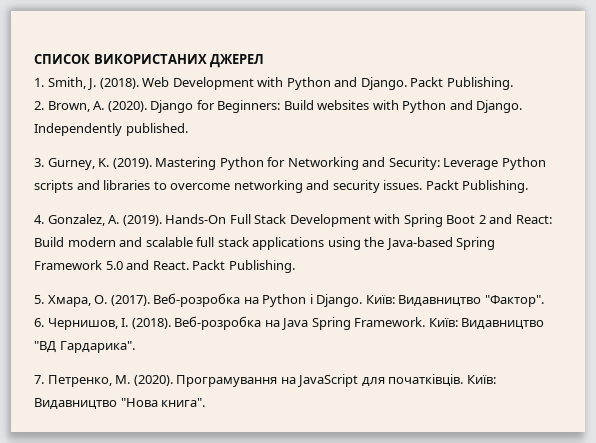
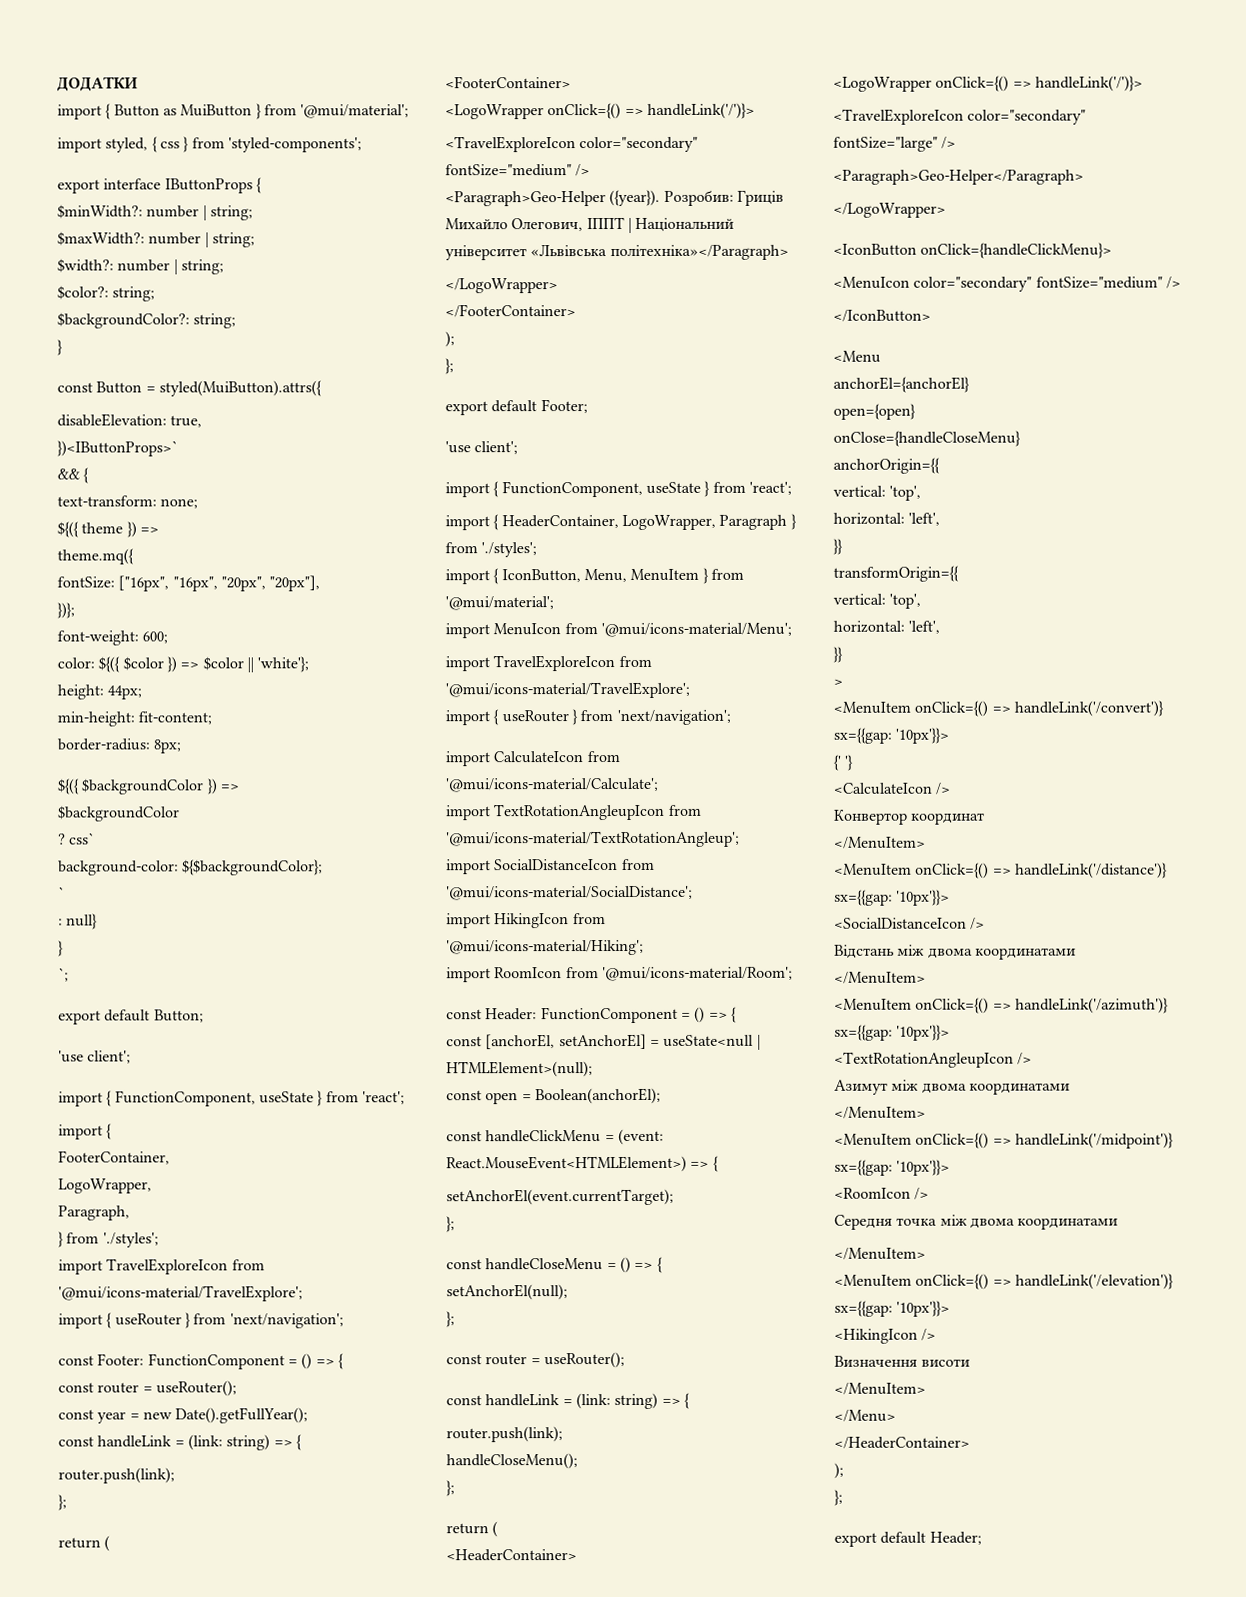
- СПИСОК ВИКОРИСТАНИХ ДЖЕРЕЛ
- 1. Smith, J. (2018). Web Development with Python and Django. Packt Publishing.
- 2. Brown, A. (2020). Django for Beginners: Build websites with Python and Django. Independently published.
- 3. Gurney, K. (2019). Mastering Python for Networking and Security: Leverage Python scripts and libraries to overcome networking and security issues. Packt Publishing.
- 4. Gonzalez, A. (2019). Hands-On Full Stack Development with Spring Boot 2 and React: Build modern and scalable full stack applications using the Java-based Spring Framework 5.0 and React. Packt Publishing.
- 5. Хмара, О. (2017). Веб-розробка на Python і Django. Київ: Видавництво "Фактор".
- 6. Чернишов, І. (2018). Веб-розробка на Java Spring Framework. Київ: Видавництво "ВД Гардарика".
- 7. Петренко, М. (2020). Програмування на JavaScript для початківців. Київ: Видавництво "Нова книга".
+ ДОДАТКИ
+ import { Button as MuiButton } from '@mui/material';
+ import styled, { css } from 'styled-components';
+ export interface IButtonProps {
+ $minWidth?: number | string;
+ $maxWidth?: number | string;
+ $width?: number | string;
+ $color?: string;
+ $backgroundColor?: string;
+ }
+ const Button = styled(MuiButton).attrs({
+ disableElevation: true,
+ })<IButtonProps>`
+ && {
+ text-transform: none;
+ ${({ theme }) =>
+ theme.mq({
+ fontSize: ["16px", "16px", "20px", "20px"],
+ })};
+ font-weight: 600;
+ color: ${({ $color }) => $color || 'white'};
+ height: 44px;
+ min-height: fit-content;
+ border-radius: 8px;
+ ${({ $backgroundColor }) =>
+ $backgroundColor
+ ? css`
+ background-color: ${$backgroundColor};
+ `
+ : null}
+ }
+ `;
+ export default Button;
+ 'use client';
+ import { FunctionComponent, useState } from 'react';
+ import {
+ FooterContainer,
+ LogoWrapper,
+ Paragraph,
+ } from './styles';
+ import TravelExploreIcon from '@mui/icons-material/TravelExplore';
+ import { useRouter } from 'next/navigation';
+ const Footer: FunctionComponent = () => {
+ const router = useRouter();
+ const year = new Date().getFullYear();
+ const handleLink = (link: string) => {
+ router.push(link);
+ };
+ return (
+ <FooterContainer>
+ <LogoWrapper onClick={() => handleLink('/')}>
+ <TravelExploreIcon color="secondary" fontSize="medium" />
+ <Paragraph>Geo-Helper ({year}). Розробив: Гриців Михайло Олегович, ІППТ | Національний університет «Львівська політехніка»</Paragraph>
+ </LogoWrapper>
+ </FooterContainer>
+ );
+ };
+ export default Footer;
+ 'use client';
+ import { FunctionComponent, useState } from 'react';
+ import { HeaderContainer, LogoWrapper, Paragraph } from './styles';
+ import { IconButton, Menu, MenuItem } from '@mui/material';
+ import MenuIcon from '@mui/icons-material/Menu';
+ import TravelExploreIcon from '@mui/icons-material/TravelExplore';
+ import { useRouter } from 'next/navigation';
+ import CalculateIcon from '@mui/icons-material/Calculate';
+ import TextRotationAngleupIcon from '@mui/icons-material/TextRotationAngleup';
+ import SocialDistanceIcon from '@mui/icons-material/SocialDistance';
+ import HikingIcon from '@mui/icons-material/Hiking';
+ import RoomIcon from '@mui/icons-material/Room';
+ const Header: FunctionComponent = () => {
+ const [anchorEl, setAnchorEl] = useState<null | HTMLElement>(null);
+ const open = Boolean(anchorEl);
+ const handleClickMenu = (event: React.MouseEvent<HTMLElement>) => {
+ setAnchorEl(event.currentTarget);
+ };
+ const handleCloseMenu = () => {
+ setAnchorEl(null);
+ };
+ const router = useRouter();
+ const handleLink = (link: string) => {
+ router.push(link);
+ handleCloseMenu();
+ };
+ return (
+ <HeaderContainer>
+ <LogoWrapper onClick={() => handleLink('/')}>
+ <TravelExploreIcon color="secondary" fontSize="large" />
+ <Paragraph>Geo-Helper</Paragraph>
+ </LogoWrapper>
+ <IconButton onClick={handleClickMenu}>
+ <MenuIcon color="secondary" fontSize="medium" />
+ </IconButton>
+ <Menu
+ anchorEl={anchorEl}
+ open={open}
+ onClose={handleCloseMenu}
+ anchorOrigin={{
+ vertical: 'top',
+ horizontal: 'left',
+ }}
+ transformOrigin={{
+ vertical: 'top',
+ horizontal: 'left',
+ }}
+ >
+ <MenuItem onClick={() => handleLink('/convert')} sx={{gap: '10px'}}>
+ {' '}
+ <CalculateIcon />
+ Конвертор координат
+ </MenuItem>
+ <MenuItem onClick={() => handleLink('/distance')} sx={{gap: '10px'}}>
+ <SocialDistanceIcon />
+ Відстань між двома координатами
+ </MenuItem>
+ <MenuItem onClick={() => handleLink('/azimuth')} sx={{gap: '10px'}}>
+ <TextRotationAngleupIcon />
+ Азимут між двома координатами
+ </MenuItem>
+ <MenuItem onClick={() => handleLink('/midpoint')} sx={{gap: '10px'}}>
+ <RoomIcon />
+ Середня точка між двома координатами
+ </MenuItem>
+ <MenuItem onClick={() => handleLink('/elevation')} sx={{gap: '10px'}}>
+ <HikingIcon />
+ Визначення висоти
+ </MenuItem>
+ </Menu>
+ </HeaderContainer>
+ );
+ };
+ export default Header;

